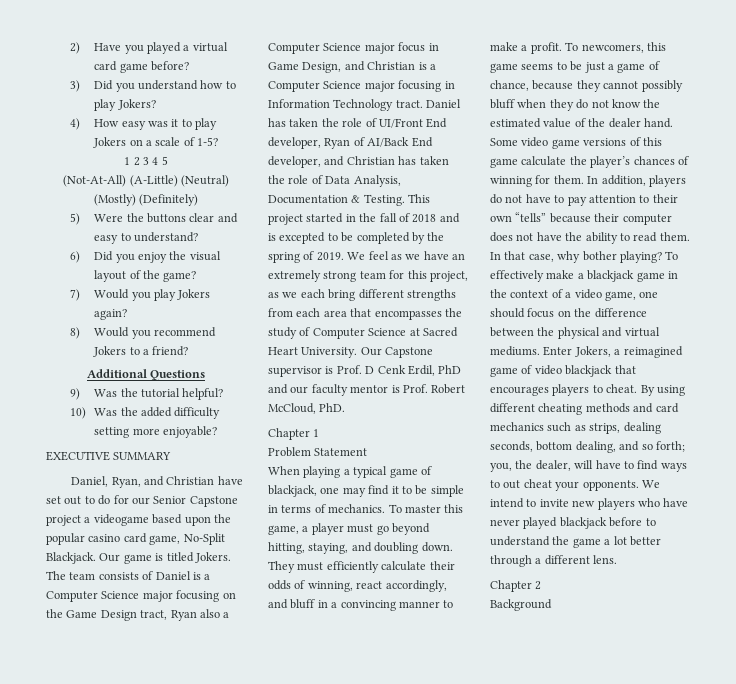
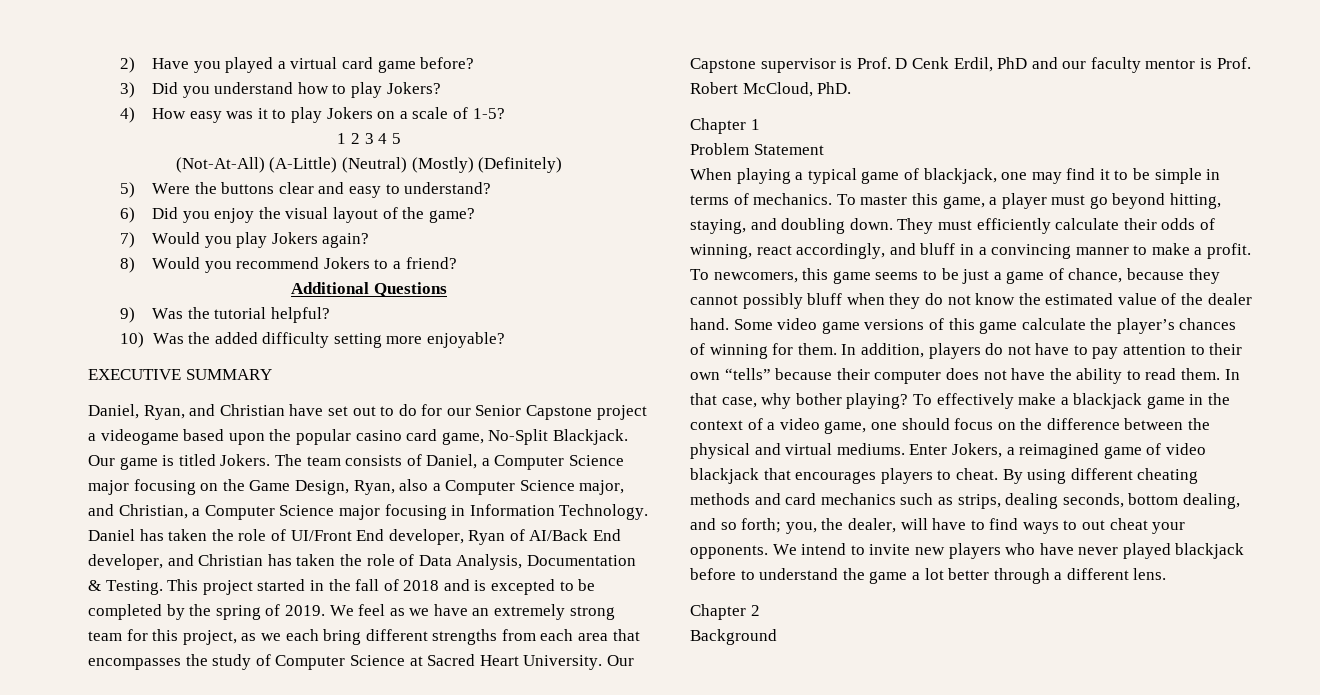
- The team consists of Daniel is a Computer Science major focusing on the Game Design tract, Ryan also a Computer Science major focus in Game Design, and Christian is a Computer Science major focusing in Information Technology tract.
+ The team consists of Daniel, a Computer Science major focusing on the Game Design, Ryan, also a Computer Science major, and Christian, a Computer Science major focusing in Information Technology.

